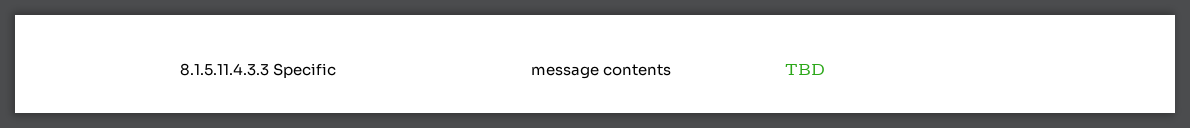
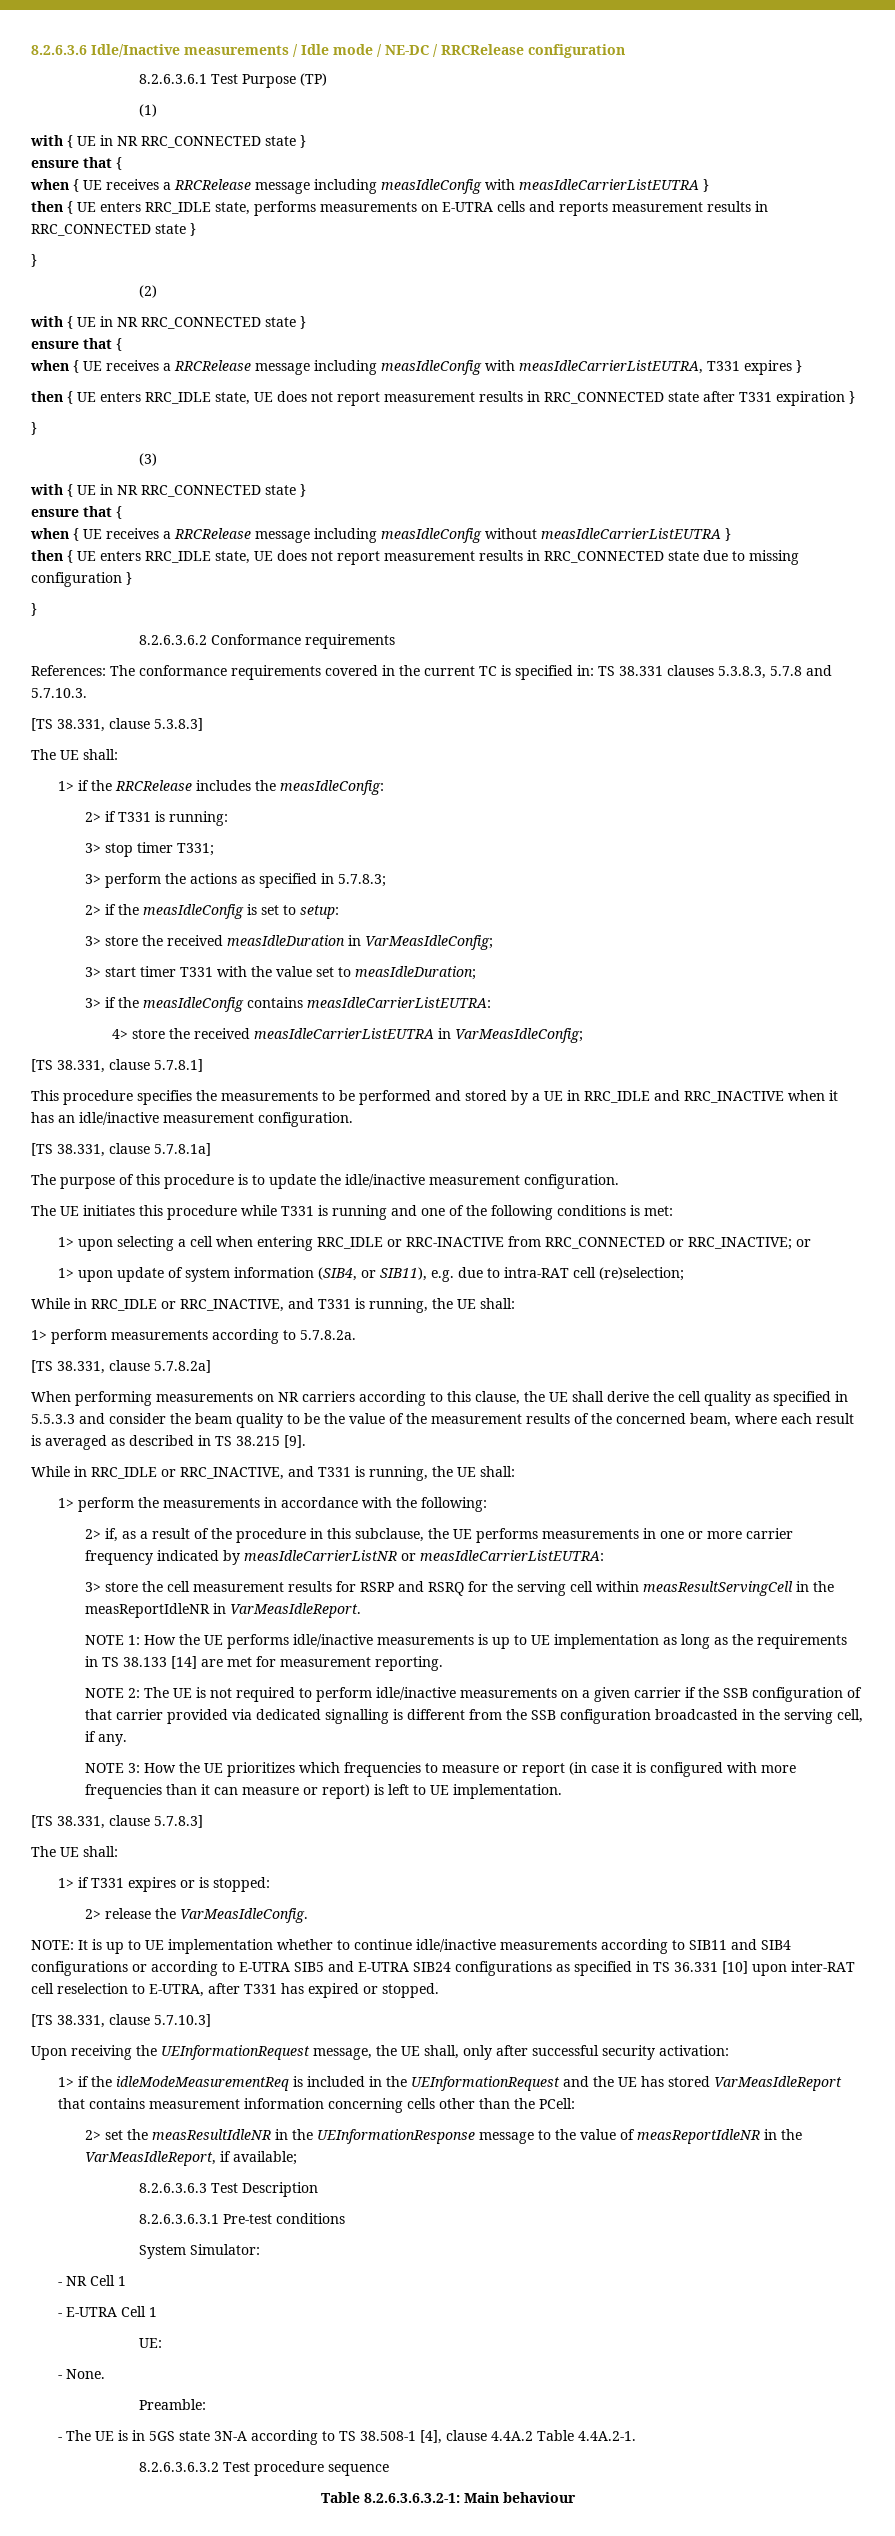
- 8.1.5.11.4.3.3 Specific message contents
- TBD
+ 8.2.6.3.6 Idle/Inactive measurements / Idle mode / NE-DC / RRCRelease configuration
+ 8.2.6.3.6.1 Test Purpose (TP)
+ (1)
+ with { UE in NR RRC_CONNECTED state }
+ ensure that {
+ when { UE receives a RRCRelease message including measIdleConfig with measIdleCarrierListEUTRA }
+ then { UE enters RRC_IDLE state, performs measurements on E-UTRA cells and reports measurement results in RRC_CONNECTED state }
+ }
+ (2)
+ with { UE in NR RRC_CONNECTED state }
+ ensure that {
+ when { UE receives a RRCRelease message including measIdleConfig with measIdleCarrierListEUTRA, T331 expires }
+ then { UE enters RRC_IDLE state, UE does not report measurement results in RRC_CONNECTED state after T331 expiration }
+ }
+ (3)
+ with { UE in NR RRC_CONNECTED state }
+ ensure that {
+ when { UE receives a RRCRelease message including measIdleConfig without measIdleCarrierListEUTRA }
+ then { UE enters RRC_IDLE state, UE does not report measurement results in RRC_CONNECTED state due to missing configuration }
+ }
+ 8.2.6.3.6.2 Conformance requirements
+ References: The conformance requirements covered in the current TC is specified in: TS 38.331 clauses 5.3.8.3, 5.7.8 and 5.7.10.3.
+ [TS 38.331, clause 5.3.8.3]
+ The UE shall:
+ 1> if the RRCRelease includes the measIdleConfig:
+ 2> if T331 is running:
+ 3> stop timer T331;
+ 3> perform the actions as specified in 5.7.8.3;
+ 2> if the measIdleConfig is set to setup:
+ 3> store the received measIdleDuration in VarMeasIdleConfig;
+ 3> start timer T331 with the value set to measIdleDuration;
+ 3> if the measIdleConfig contains measIdleCarrierListEUTRA:
+ 4> store the received measIdleCarrierListEUTRA in VarMeasIdleConfig;
+ [TS 38.331, clause 5.7.8.1]
+ This procedure specifies the measurements to be performed and stored by a UE in RRC_IDLE and RRC_INACTIVE when it has an idle/inactive measurement configuration.
+ [TS 38.331, clause 5.7.8.1a]
+ The purpose of this procedure is to update the idle/inactive measurement configuration.
+ The UE initiates this procedure while T331 is running and one of the following conditions is met:
+ 1> upon selecting a cell when entering RRC_IDLE or RRC-INACTIVE from RRC_CONNECTED or RRC_INACTIVE; or
+ 1> upon update of system information (SIB4, or SIB11), e.g. due to intra-RAT cell (re)selection;
+ While in RRC_IDLE or RRC_INACTIVE, and T331 is running, the UE shall:
+ 1> perform measurements according to 5.7.8.2a.
+ [TS 38.331, clause 5.7.8.2a]
+ When performing measurements on NR carriers according to this clause, the UE shall derive the cell quality as specified in 5.5.3.3 and consider the beam quality to be the value of the measurement results of the concerned beam, where each result is averaged as described in TS 38.215 [9].
+ While in RRC_IDLE or RRC_INACTIVE, and T331 is running, the UE shall:
+ 1> perform the measurements in accordance with the following:
+ 2> if, as a result of the procedure in this subclause, the UE performs measurements in one or more carrier frequency indicated by measIdleCarrierListNR or measIdleCarrierListEUTRA:
+ 3> store the cell measurement results for RSRP and RSRQ for the serving cell within measResultServingCell in the measReportIdleNR in VarMeasIdleReport.
+ NOTE 1: How the UE performs idle/inactive measurements is up to UE implementation as long as the requirements in TS 38.133 [14] are met for measurement reporting.
+ NOTE 2: The UE is not required to perform idle/inactive measurements on a given carrier if the SSB configuration of that carrier provided via dedicated signalling is different from the SSB configuration broadcasted in the serving cell, if any.
+ NOTE 3: How the UE prioritizes which frequencies to measure or report (in case it is configured with more frequencies than it can measure or report) is left to UE implementation.
+ [TS 38.331, clause 5.7.8.3]
+ The UE shall:
+ 1> if T331 expires or is stopped:
+ 2> release the VarMeasIdleConfig.
+ NOTE: It is up to UE implementation whether to continue idle/inactive measurements according to SIB11 and SIB4 configurations or according to E-UTRA SIB5 and E-UTRA SIB24 configurations as specified in TS 36.331 [10] upon inter-RAT cell reselection to E-UTRA, after T331 has expired or stopped.
+ [TS 38.331, clause 5.7.10.3]
+ Upon receiving the UEInformationRequest message, the UE shall, only after successful security activation:
+ 1> if the idleModeMeasurementReq is included in the UEInformationRequest and the UE has stored VarMeasIdleReport that contains measurement information concerning cells other than the PCell:
+ 2> set the measResultIdleNR in the UEInformationResponse message to the value of measReportIdleNR in the VarMeasIdleReport, if available;
+ 8.2.6.3.6.3 Test Description
+ 8.2.6.3.6.3.1 Pre-test conditions
+ System Simulator:
+ - NR Cell 1
+ - E-UTRA Cell 1
+ UE:
+ - None.
+ Preamble:
+ - The UE is in 5GS state 3N-A according to TS 38.508-1 [4], clause 4.4A.2 Table 4.4A.2-1.
+ 8.2.6.3.6.3.2 Test procedure sequence
+ Table 8.2.6.3.6.3.2-1: Main behaviour

